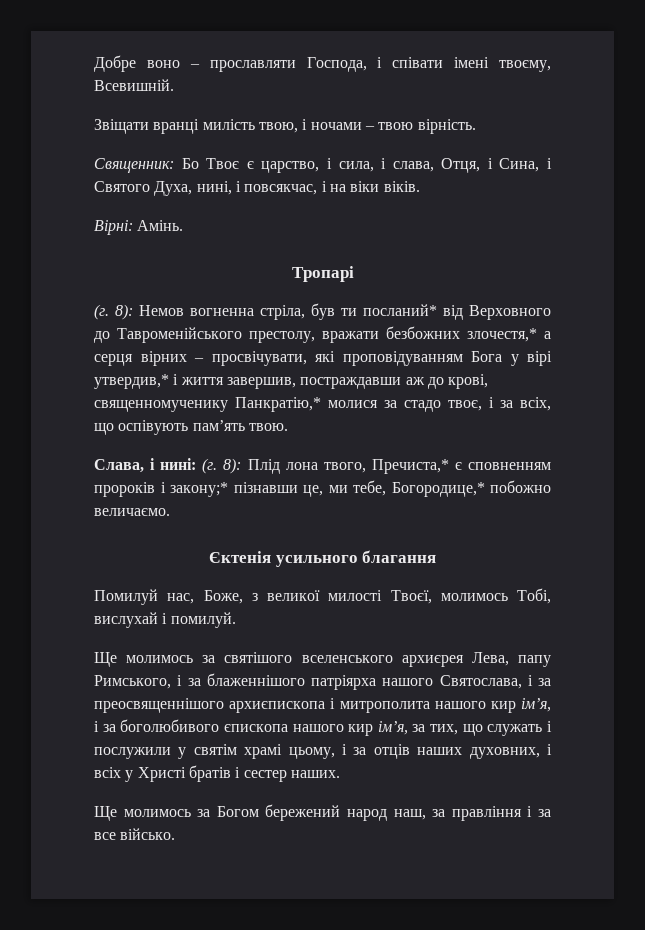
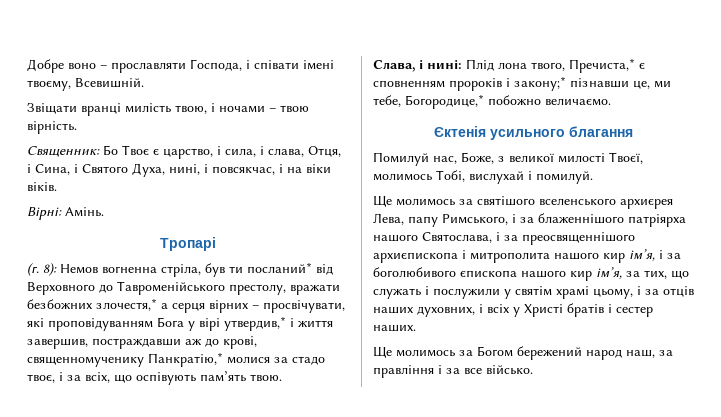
- Слава, і нині: (г. 8): Плід лона твого, Пречиста,* є сповненням пророків і закону;* пізнавши це, ми тебе, Богородице,* побожно величаємо.
+ Слава, і нині: Плід лона твого, Пречиста,* є сповненням пророків і закону;* пізнавши це, ми тебе, Богородице,* побожно величаємо.

